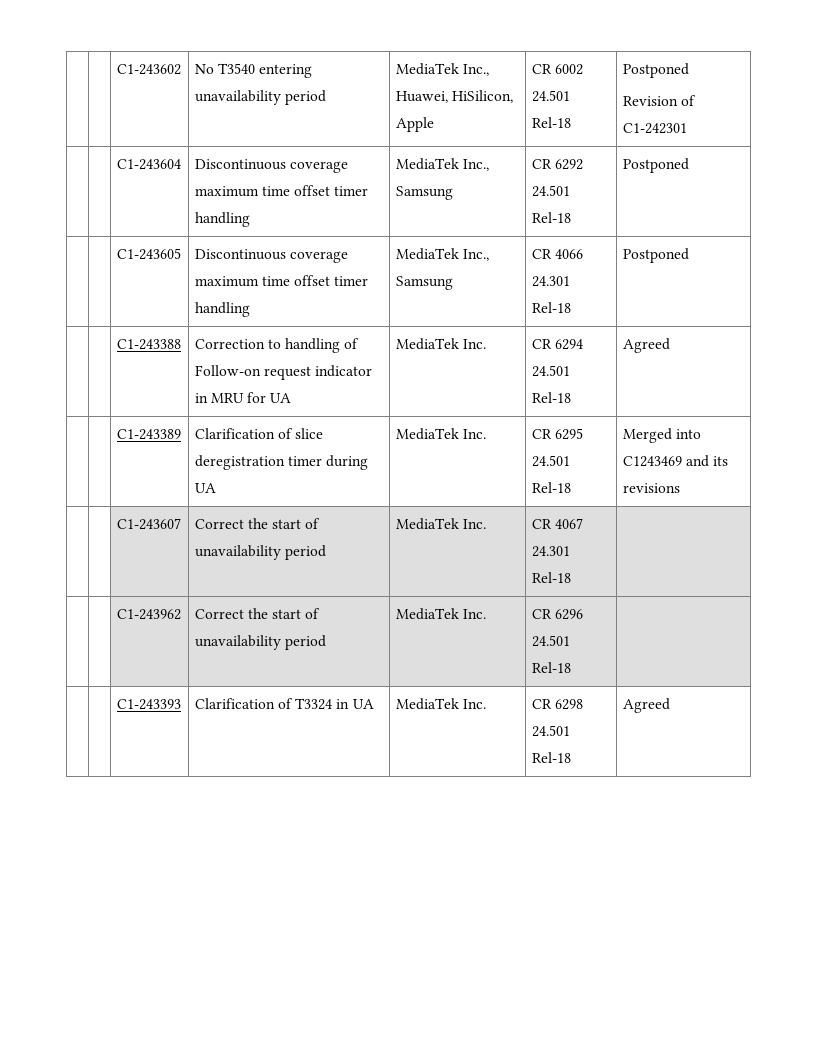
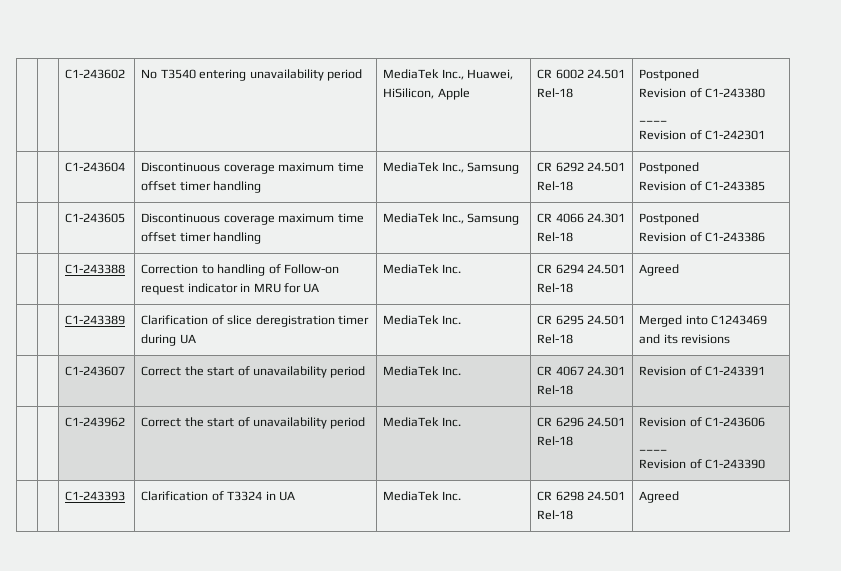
  | | C1-243602 | No T3540 entering unavailability period | MediaTek Inc., Huawei, HiSilicon, Apple | CR 6002 24.501 Rel-18 | Postponed
+ Revision of C1-243380
+ ____
  | | C1-243604 | Discontinuous coverage maximum time offset timer handling | MediaTek Inc., Samsung | CR 6292 24.501 Rel-18 | Postponed
+ Revision of C1-243385
  | | C1-243605 | Discontinuous coverage maximum time offset timer handling | MediaTek Inc., Samsung | CR 4066 24.301 Rel-18 | Postponed
+ Revision of C1-243386
- | | C1-243607 | Correct the start of unavailability period | MediaTek Inc. | CR 4067 24.301 Rel-18 |
+ | | C1-243607 | Correct the start of unavailability period | MediaTek Inc. | CR 4067 24.301 Rel-18 | Revision of C1-243391
- | | C1-243962 | Correct the start of unavailability period | MediaTek Inc. | CR 6296 24.501 Rel-18 |
+ | | C1-243962 | Correct the start of unavailability period | MediaTek Inc. | CR 6296 24.501 Rel-18 | Revision of C1-243606
+ ____
+ Revision of C1-243390

